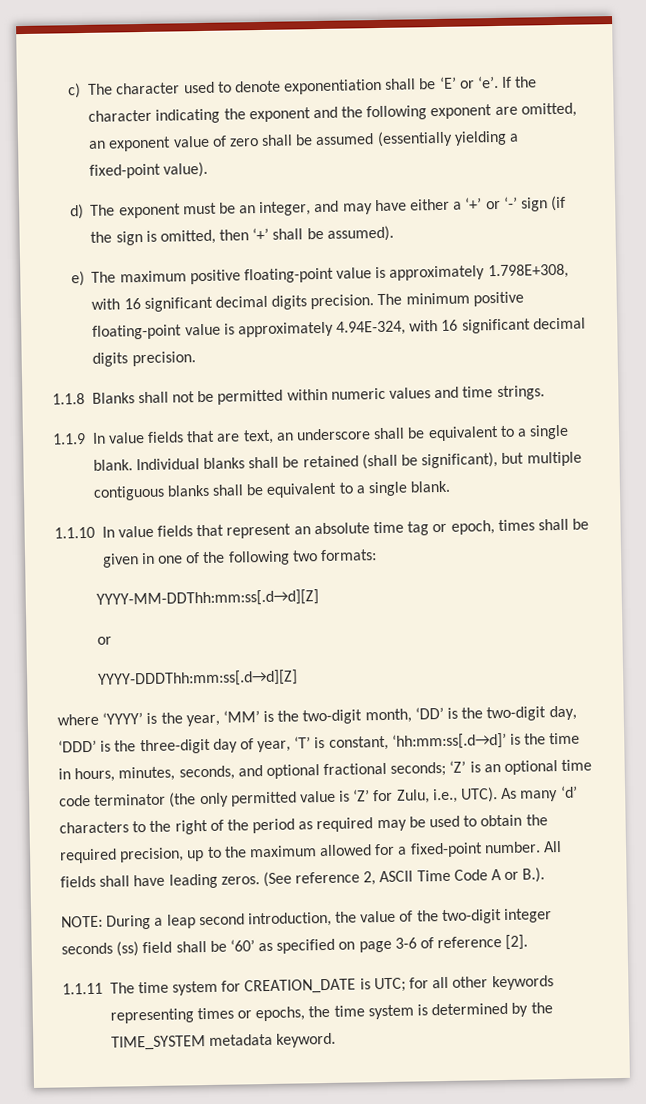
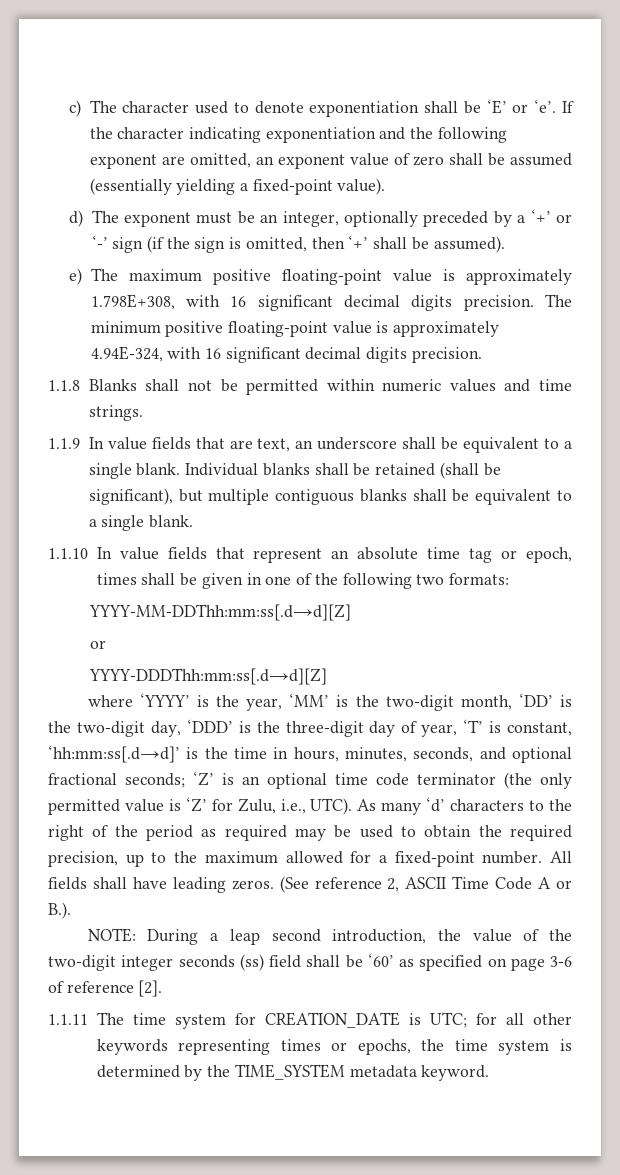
- If the character indicating the exponent and the following exponent are omitted, an exponent value of zero shall be assumed (essentially yielding a fixed-point value).
+ If the character indicating exponentiation and the following exponent are omitted, an exponent value of zero shall be assumed (essentially yielding a fixed-point value).
- d) The exponent must be an integer, and may have either a ‘+’ or ‘-’ sign (if the sign is omitted, then ‘+’ shall be assumed).
+ d) The exponent must be an integer, optionally preceded by a ‘+’ or ‘-’ sign (if the sign is omitted, then ‘+’ shall be assumed).

